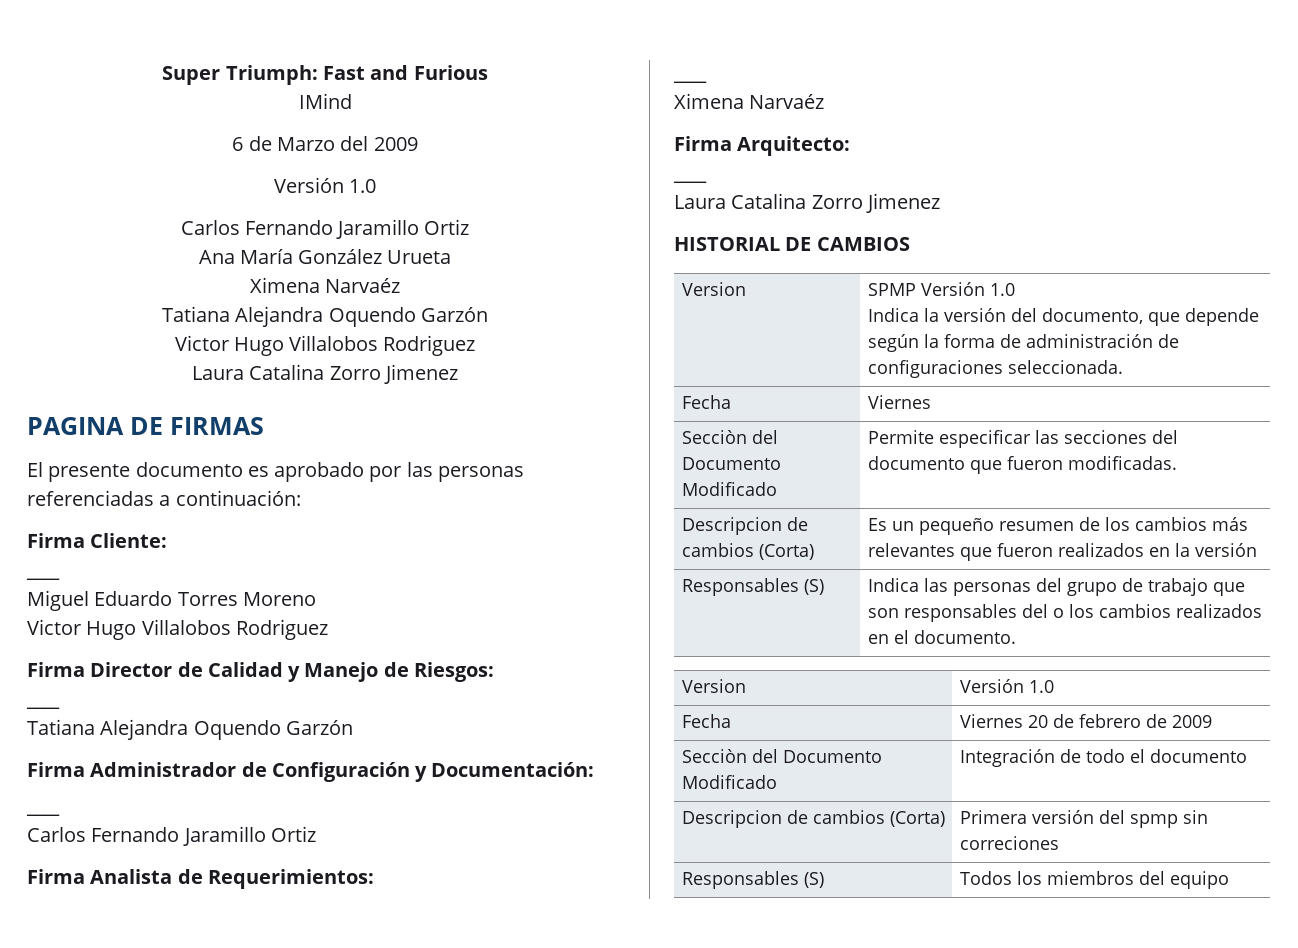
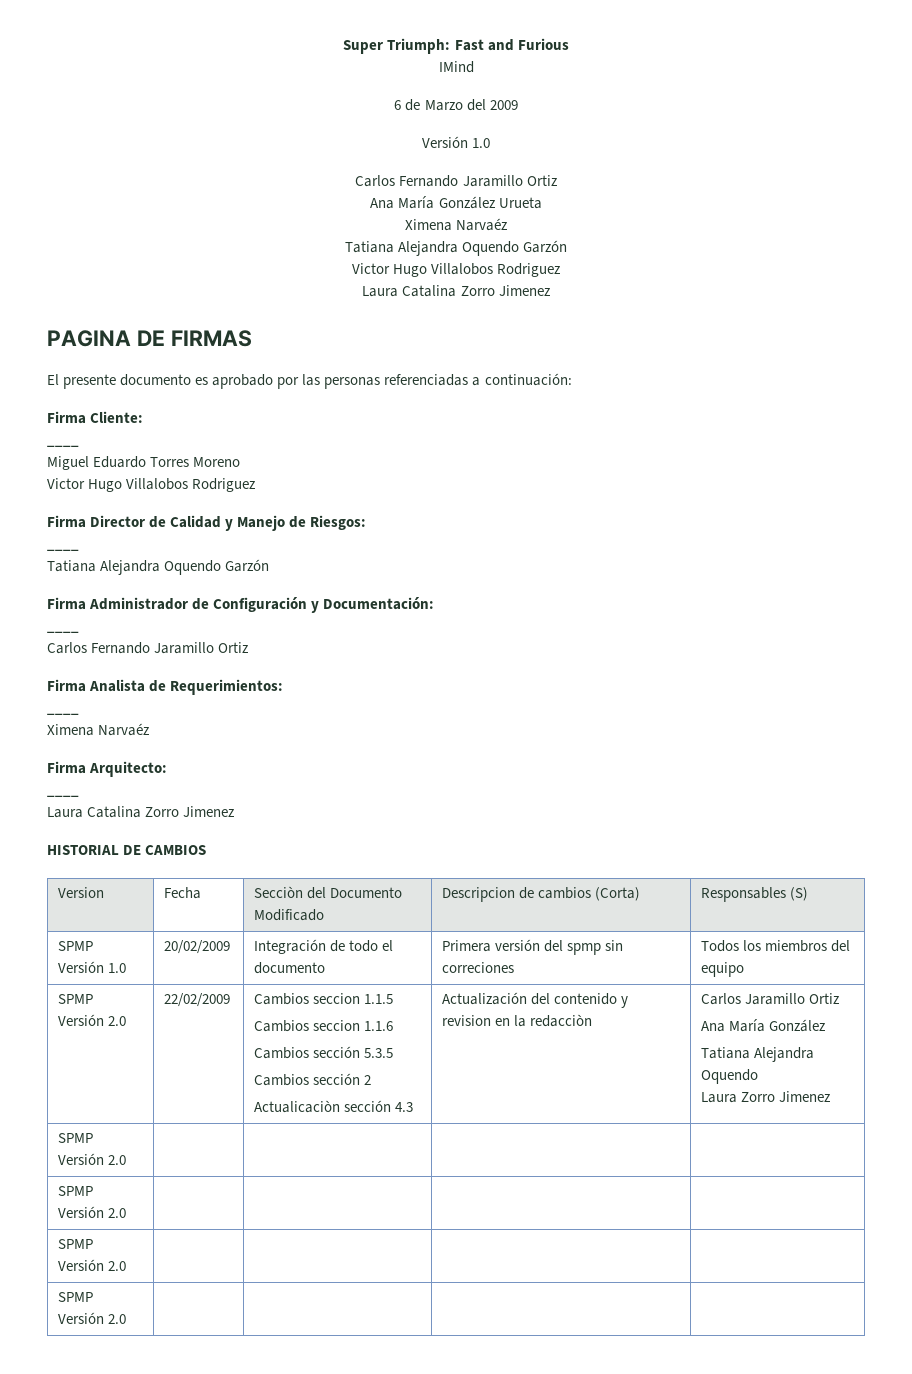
- Version | SPMP Versión 1.0
- Indica la versión del documento, que depende según la forma de administración de configuraciones seleccionada.
- Fecha | Viernes
- Secciòn del Documento Modificado | Permite especificar las secciones del documento que fueron modificadas.
- Descripcion de cambios (Corta) | Es un pequeño resumen de los cambios más relevantes que fueron realizados en la versión
- Responsables (S) | Indica las personas del grupo de trabajo que son responsables del o los cambios realizados en el documento.
- Version | Versión 1.0
- Fecha | Viernes 20 de febrero de 2009
- Secciòn del Documento Modificado | Integración de todo el documento
- Descripcion de cambios (Corta) | Primera versión del spmp sin correciones
- Responsables (S) | Todos los miembros del equipo
+ Version | Fecha | Secciòn del Documento Modificado | Descripcion de cambios (Corta) | Responsables (S)
+ SPMP Versión 1.0 | 20/02/2009 | Integración de todo el documento | Primera versión del spmp sin correciones | Todos los miembros del equipo
+ SPMP Versión 2.0 | 22/02/2009 | Cambios seccion 1.1.5
+ Cambios seccion 1.1.6
+ Cambios sección 5.3.5
+ Cambios sección 2
+ Actualicaciòn sección 4.3 | Actualización del contenido y revision en la redacciòn | Carlos Jaramillo Ortiz
+ Ana María González
+ Tatiana Alejandra Oquendo
+ Laura Zorro Jimenez
+ SPMP Versión 2.0 | | | |
+ SPMP Versión 2.0 | | | |
+ SPMP Versión 2.0 | | | |
+ SPMP Versión 2.0 | | | |

